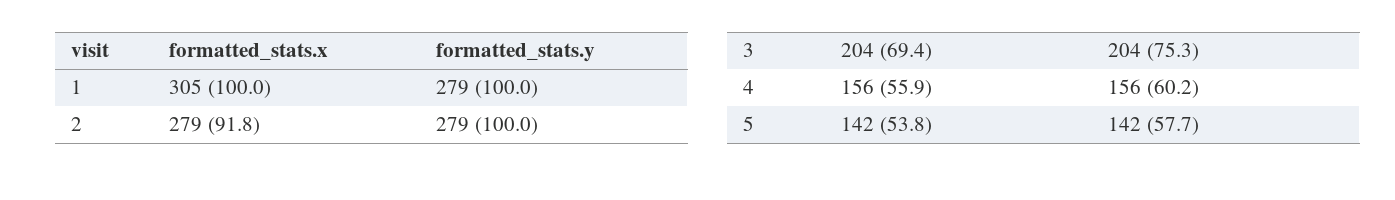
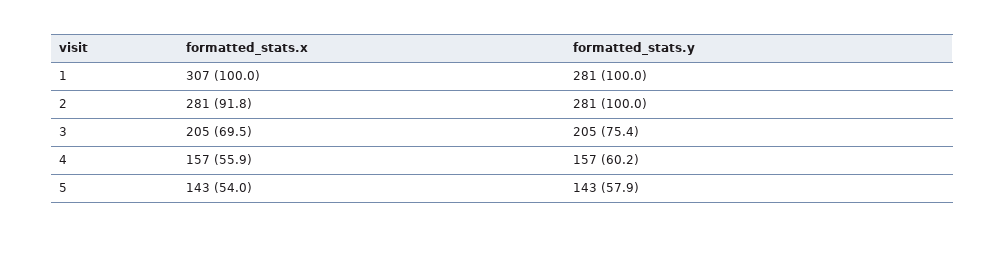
- 1 | 305 (100.0) | 279 (100.0)
+ 1 | 307 (100.0) | 281 (100.0)
- 2 | 279 (91.8) | 279 (100.0)
+ 2 | 281 (91.8) | 281 (100.0)
- 3 | 204 (69.4) | 204 (75.3)
+ 3 | 205 (69.5) | 205 (75.4)
- 4 | 156 (55.9) | 156 (60.2)
+ 4 | 157 (55.9) | 157 (60.2)
- 5 | 142 (53.8) | 142 (57.7)
+ 5 | 143 (54.0) | 143 (57.9)

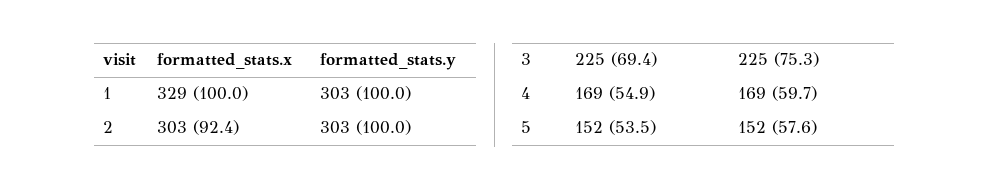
- 1 | 307 (100.0) | 281 (100.0)
+ 1 | 329 (100.0) | 303 (100.0)
- 2 | 281 (91.8) | 281 (100.0)
+ 2 | 303 (92.4) | 303 (100.0)
- 3 | 205 (69.5) | 205 (75.4)
- 4 | 157 (55.9) | 157 (60.2)
- 5 | 143 (54.0) | 143 (57.9)
+ 3 | 225 (69.4) | 225 (75.3)
+ 4 | 169 (54.9) | 169 (59.7)
+ 5 | 152 (53.5) | 152 (57.6)

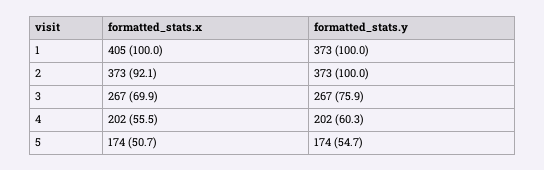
- 1 | 329 (100.0) | 303 (100.0)
+ 1 | 405 (100.0) | 373 (100.0)
- 2 | 303 (92.4) | 303 (100.0)
+ 2 | 373 (92.1) | 373 (100.0)
- 3 | 225 (69.4) | 225 (75.3)
- 4 | 169 (54.9) | 169 (59.7)
- 5 | 152 (53.5) | 152 (57.6)
+ 3 | 267 (69.9) | 267 (75.9)
+ 4 | 202 (55.5) | 202 (60.3)
+ 5 | 174 (50.7) | 174 (54.7)

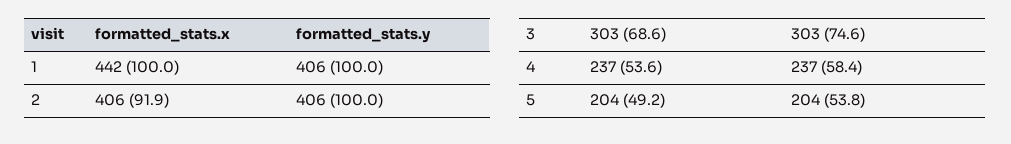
- 1 | 405 (100.0) | 373 (100.0)
+ 1 | 442 (100.0) | 406 (100.0)
- 2 | 373 (92.1) | 373 (100.0)
+ 2 | 406 (91.9) | 406 (100.0)
- 3 | 267 (69.9) | 267 (75.9)
- 4 | 202 (55.5) | 202 (60.3)
- 5 | 174 (50.7) | 174 (54.7)
+ 3 | 303 (68.6) | 303 (74.6)
+ 4 | 237 (53.6) | 237 (58.4)
+ 5 | 204 (49.2) | 204 (53.8)

